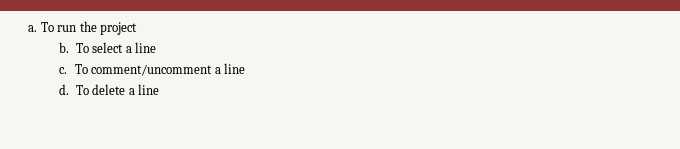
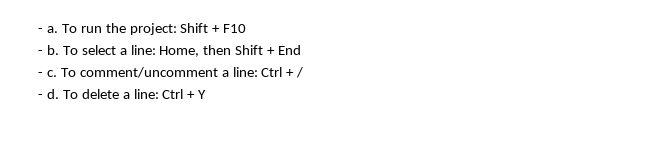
- a.
+ - a.
- To run the project
- b. To select a line
- c. To comment/uncomment a line
- d. To delete a line
+ To run the project: Shift + F10
+ - b. To select a line: Home, then Shift + End
+ - c. To comment/uncomment a line: Ctrl + /
+ - d. To delete a line: Ctrl + Y

